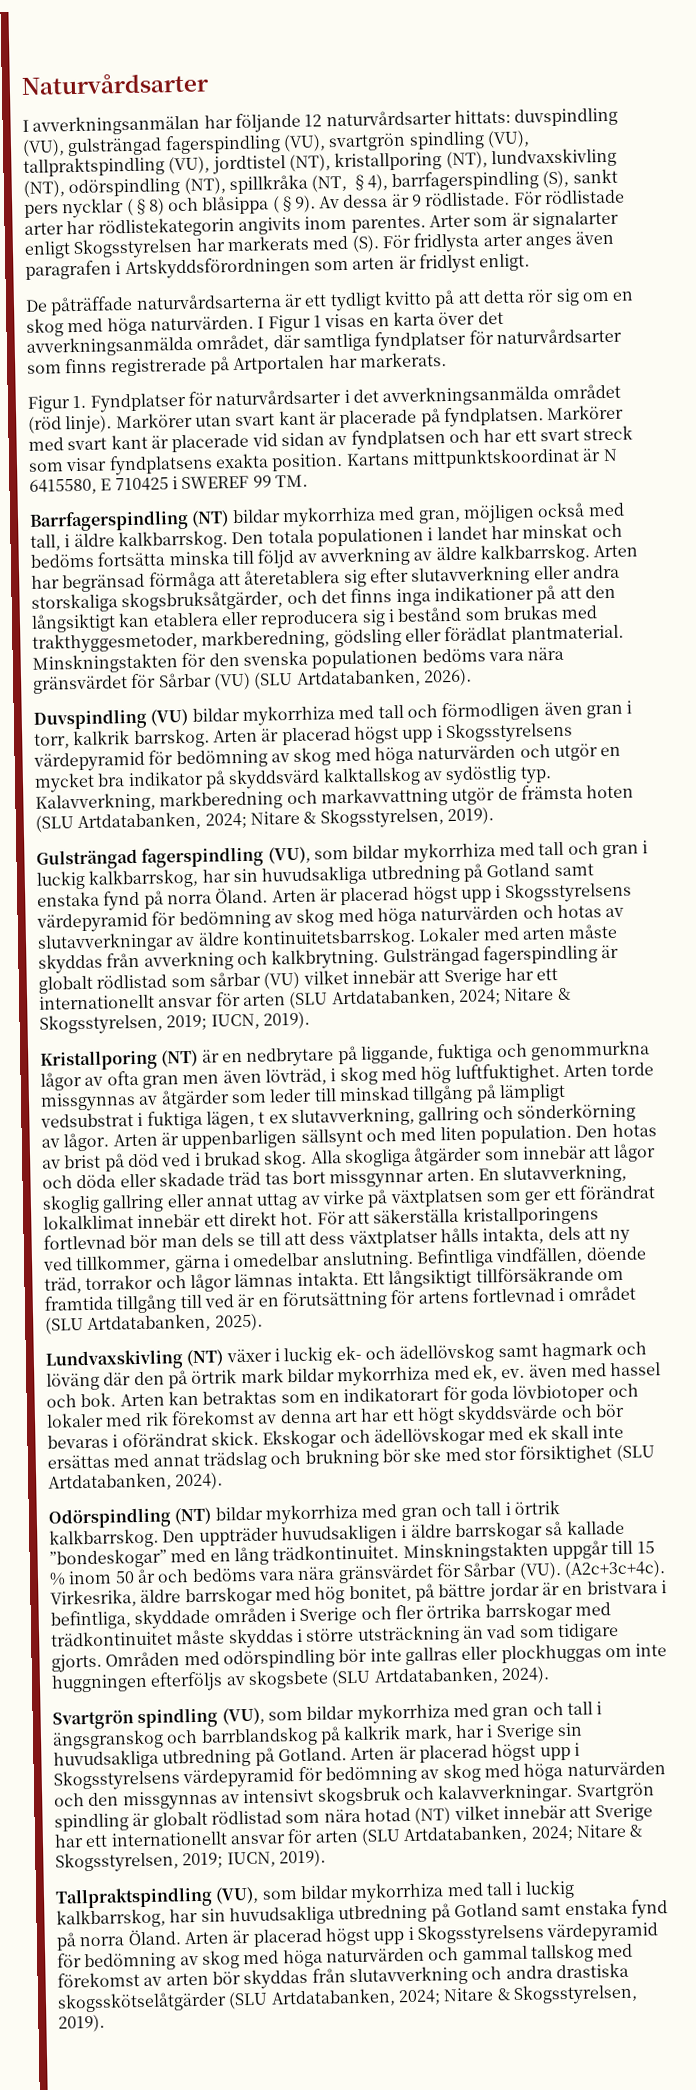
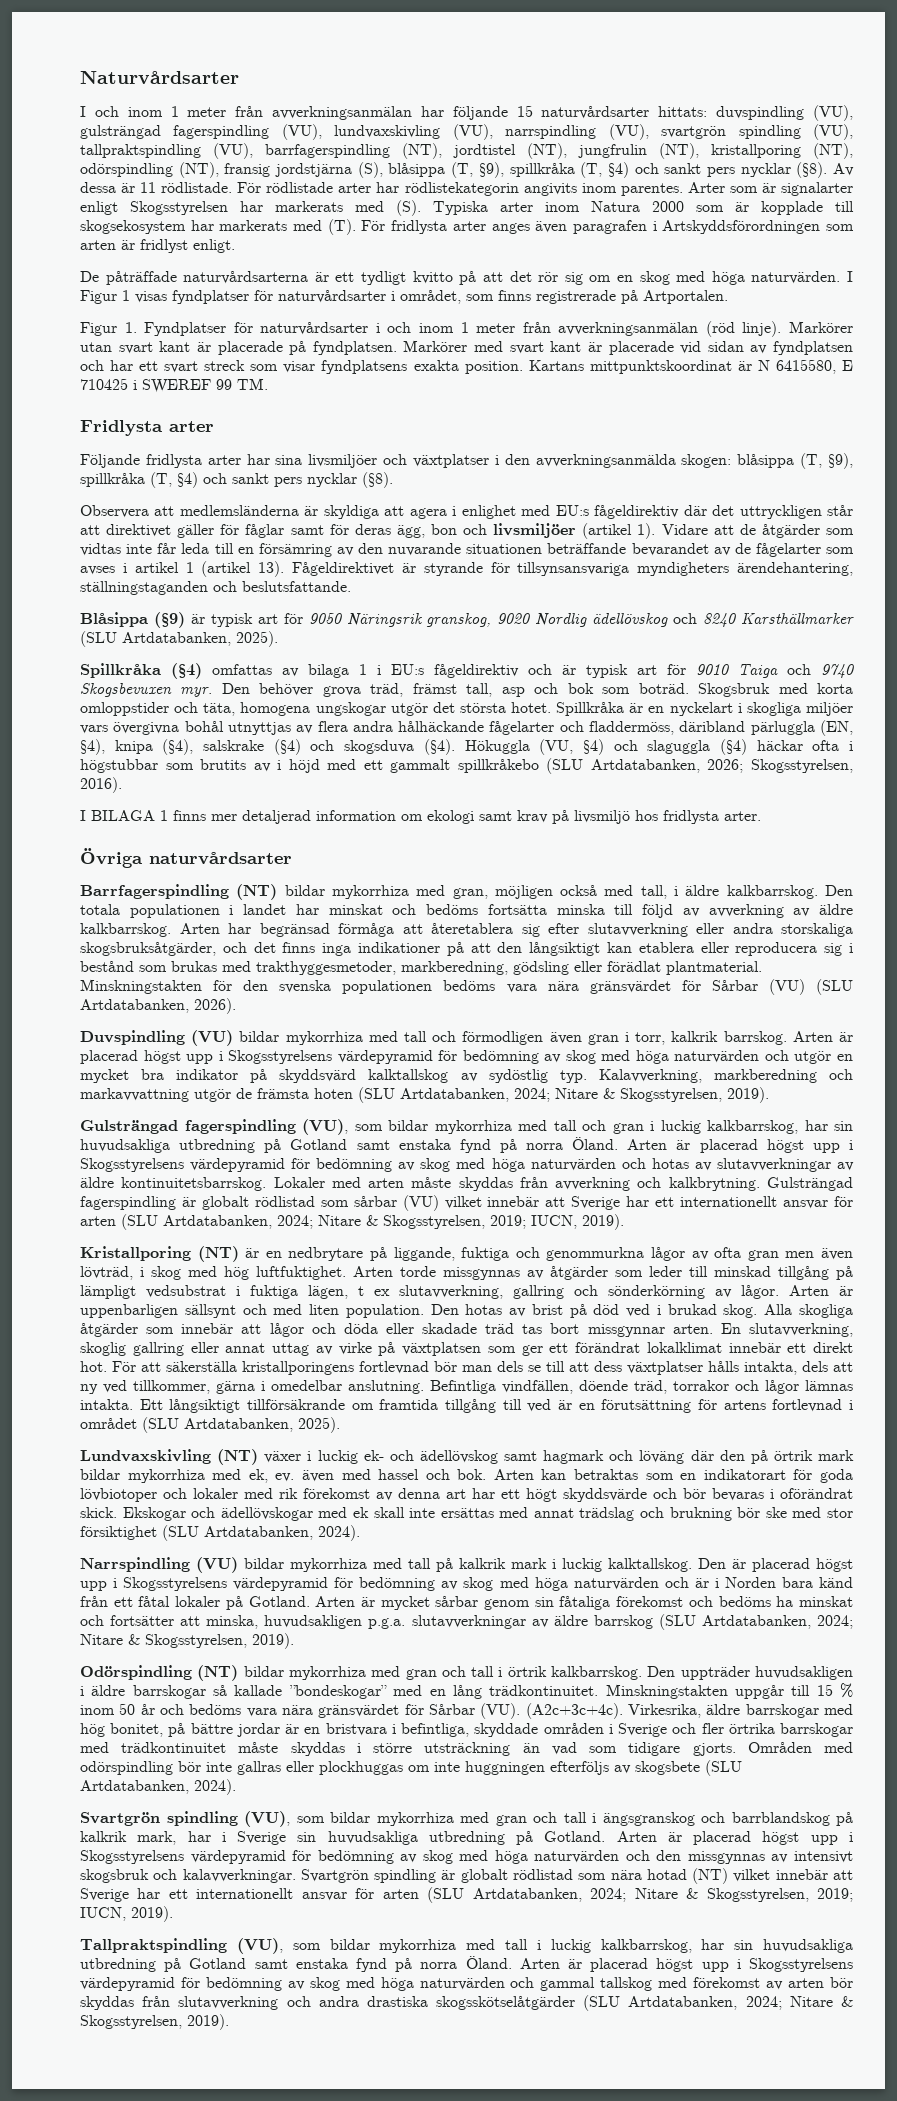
- I avverkningsanmälan har följande 12 naturvårdsarter hittats: duvspindling (VU), gulsträngad fagerspindling (VU), svartgrön spindling (VU), tallpraktspindling (VU), jordtistel (NT), kristallporing (NT), lundvaxskivling (NT), odörspindling (NT), spillkråka (NT, §4), barrfagerspindling (S), sankt pers nycklar (§8) och blåsippa (§9).
+ I och inom 1 meter från avverkningsanmälan har följande 15 naturvårdsarter hittats: duvspindling (VU), gulsträngad fagerspindling (VU), lundvaxskivling (VU), narrspindling (VU), svartgrön spindling (VU), tallpraktspindling (VU), barrfagerspindling (NT), jordtistel (NT), jungfrulin (NT), kristallporing (NT), odörspindling (NT), fransig jordstjärna (S), blåsippa (T, §9), spillkråka (T, §4) och sankt pers nycklar (§8).
- Av dessa är 9 rödlistade.
+ Av dessa är 11 rödlistade.
- Arter som är signalarter enligt Skogsstyrelsen har markerats med (S). För fridlysta arter anges även paragrafen i Artskyddsförordningen som arten är fridlyst enligt.
+ Arter som är signalarter enligt Skogsstyrelsen har markerats med (S). Typiska arter inom Natura 2000 som är kopplade till skogsekosystem har markerats med (T). För fridlysta arter anges även paragrafen i Artskyddsförordningen som arten är fridlyst enligt.
- De påträffade naturvårdsarterna är ett tydligt kvitto på att detta rör sig om en skog med höga naturvärden.
+ De påträffade naturvårdsarterna är ett tydligt kvitto på att det rör sig om en skog med höga naturvärden.
- I Figur 1 visas en karta över det avverkningsanmälda området, där samtliga fyndplatser för naturvårdsarter som finns registrerade på Artportalen har markerats.
+ I Figur 1 visas fyndplatser för naturvårdsarter i området, som finns registrerade på Artportalen.
- Figur 1. Fyndplatser för naturvårdsarter i det avverkningsanmälda området (röd linje).
+ Figur 1. Fyndplatser för naturvårdsarter i och inom 1 meter från avverkningsanmälan (röd linje).
+ Fridlysta arter
+ Följande fridlysta arter har sina livsmiljöer och växtplatser i den avverkningsanmälda skogen: blåsippa (T, §9), spillkråka (T, §4) och sankt pers nycklar (§8).
+ Observera att medlemsländerna är skyldiga att agera i enlighet med EU:s fågeldirektiv där det uttryckligen står att direktivet gäller för fåglar samt för deras ägg, bon och livsmiljöer (artikel 1). Vidare att de åtgärder som vidtas inte får leda till en försämring av den nuvarande situationen beträffande bevarandet av de fågelarter som avses i artikel 1 (artikel 13). Fågeldirektivet är styrande för tillsynsansvariga myndigheters ärendehantering, ställningstaganden och beslutsfattande.
+ Blåsippa (§9) är typisk art för 9050 Näringsrik granskog, 9020 Nordlig ädellövskog och 8240 Karsthällmarker (SLU Artdatabanken, 2025).
+ Spillkråka (§4) omfattas av bilaga 1 i EU:s fågeldirektiv och är typisk art för 9010 Taiga och 9740 Skogsbevuxen myr. Den behöver grova träd, främst tall, asp och bok som boträd. Skogsbruk med korta omloppstider och täta, homogena ungskogar utgör det största hotet. Spillkråka är en nyckelart i skogliga miljöer vars övergivna bohål utnyttjas av flera andra hålhäckande fågelarter och fladdermöss, däribland pärluggla (EN, §4), knipa (§4), salskrake (§4) och skogsduva (§4). Hökuggla (VU, §4) och slaguggla (§4) häckar ofta i högstubbar som brutits av i höjd med ett gammalt spillkråkebo (SLU Artdatabanken, 2026; Skogsstyrelsen, 2016).
+ I BILAGA 1 finns mer detaljerad information om ekologi samt krav på livsmiljö hos fridlysta arter.
+ Övriga naturvårdsarter
+ Narrspindling (VU) bildar mykorrhiza med tall på kalkrik mark i luckig kalktallskog. Den är placerad högst upp i Skogsstyrelsens värdepyramid för bedömning av skog med höga naturvärden och är i Norden bara känd från ett fåtal lokaler på Gotland. Arten är mycket sårbar genom sin fåtaliga förekomst och bedöms ha minskat och fortsätter att minska, huvudsakligen p.g.a. slutavverkningar av äldre barrskog (SLU Artdatabanken, 2024; Nitare & Skogsstyrelsen, 2019).

